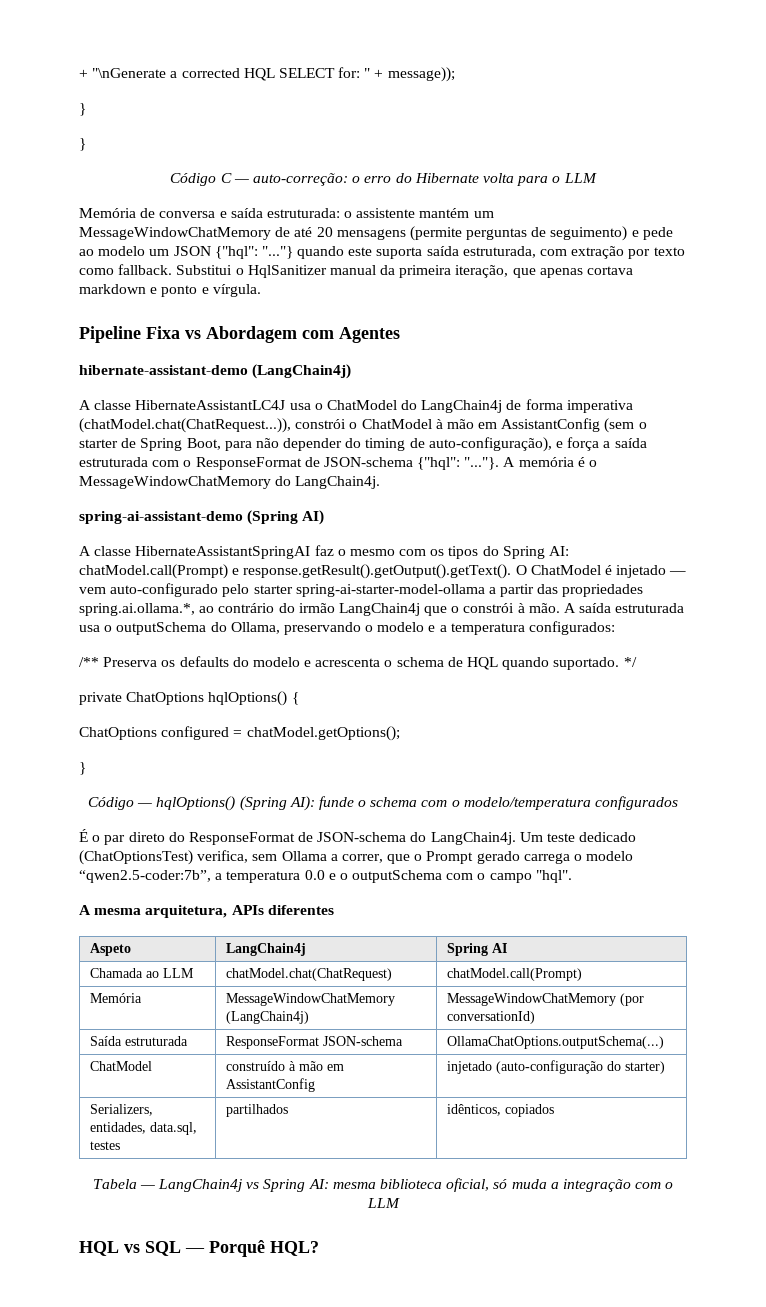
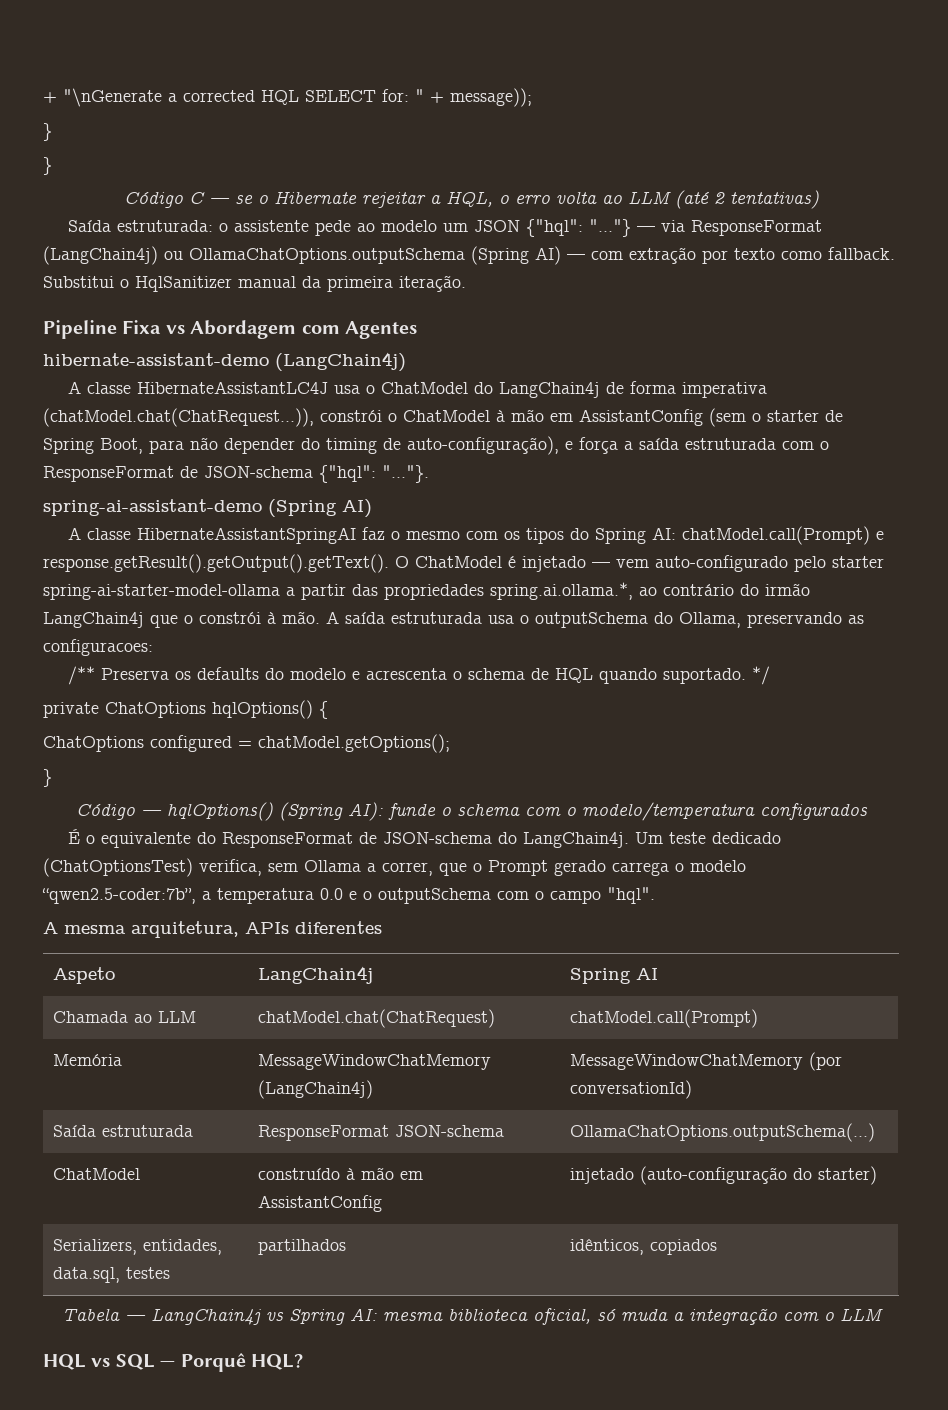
- Código C — auto-correção: o erro do Hibernate volta para o LLM
- Memória de conversa e saída estruturada: o assistente mantém um MessageWindowChatMemory de até 20 mensagens (permite perguntas de seguimento) e pede ao modelo um JSON {"hql": "..."} quando este suporta saída estruturada, com extração por texto como fallback.
+ Código C — se o Hibernate rejeitar a HQL, o erro volta ao LLM (até 2 tentativas)
+ Saída estruturada: o assistente pede ao modelo um JSON {"hql": "..."} — via ResponseFormat (LangChain4j) ou OllamaChatOptions.outputSchema (Spring AI) — com extração por texto como fallback.
- Substitui o HqlSanitizer manual da primeira iteração, que apenas cortava markdown e ponto e vírgula.
+ Substitui o HqlSanitizer manual da primeira iteração.
- A classe HibernateAssistantLC4J usa o ChatModel do LangChain4j de forma imperativa (chatModel.chat(ChatRequest...)), constrói o ChatModel à mão em AssistantConfig (sem o starter de Spring Boot, para não depender do timing de auto-configuração), e força a saída estruturada com o ResponseFormat de JSON-schema {"hql": "..."}. A memória é o MessageWindowChatMemory do LangChain4j.
+ A classe HibernateAssistantLC4J usa o ChatModel do LangChain4j de forma imperativa (chatModel.chat(ChatRequest...)), constrói o ChatModel à mão em AssistantConfig (sem o starter de Spring Boot, para não depender do timing de auto-configuração), e força a saída estruturada com o ResponseFormat de JSON-schema {"hql": "..."}.
- A saída estruturada usa o outputSchema do Ollama, preservando o modelo e a temperatura configurados:
+ A saída estruturada usa o outputSchema do Ollama, preservando as configuracoes:
- É o par direto do ResponseFormat de JSON-schema do LangChain4j.
+ É o equivalente do ResponseFormat de JSON-schema do LangChain4j.

